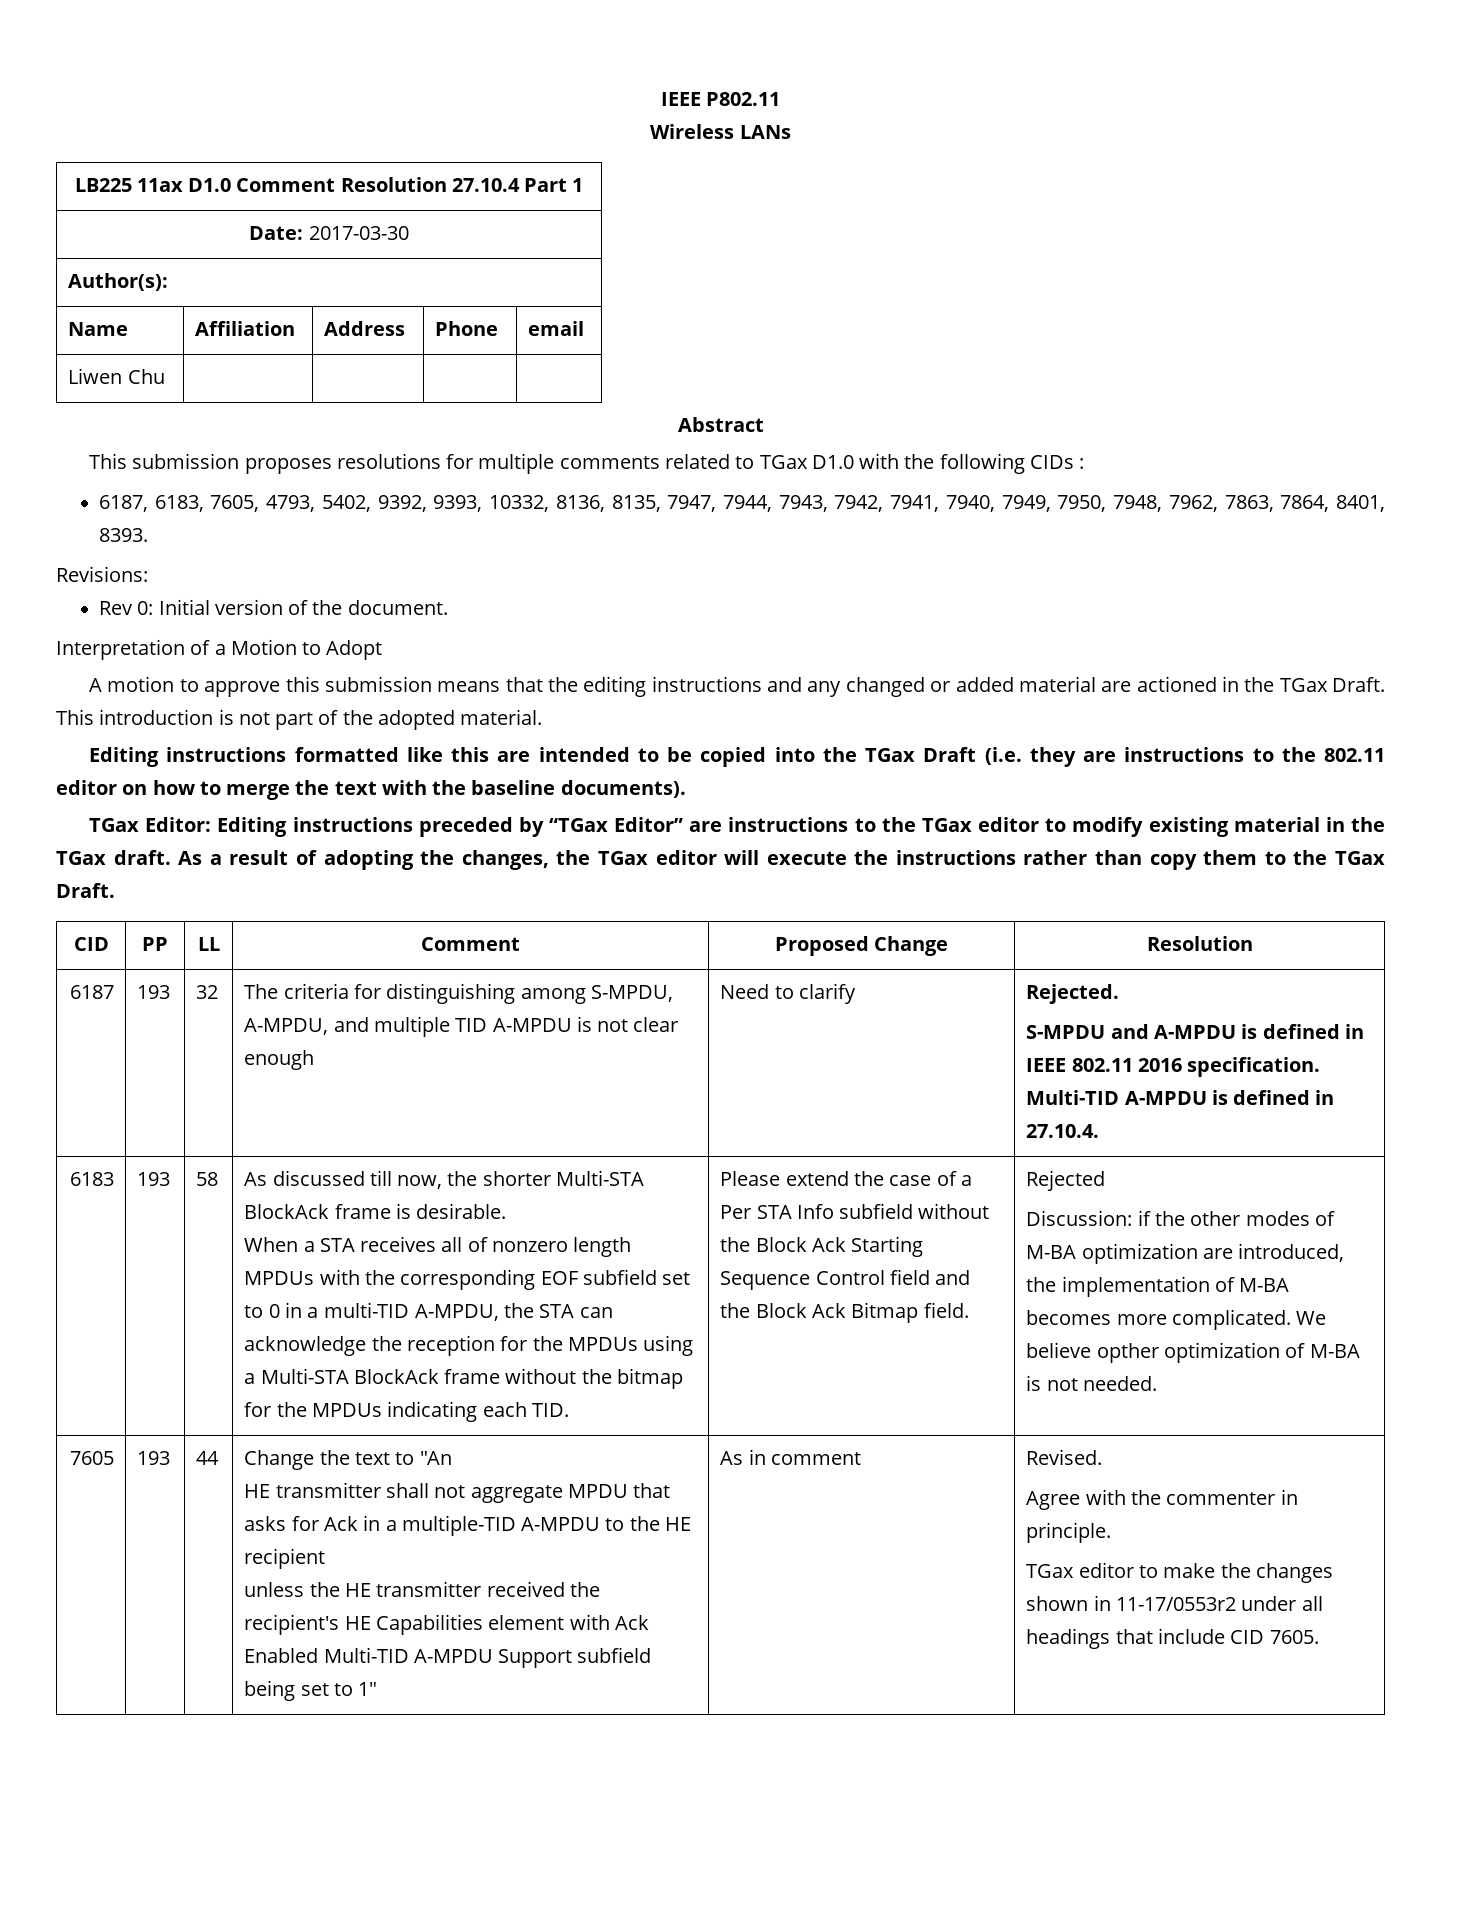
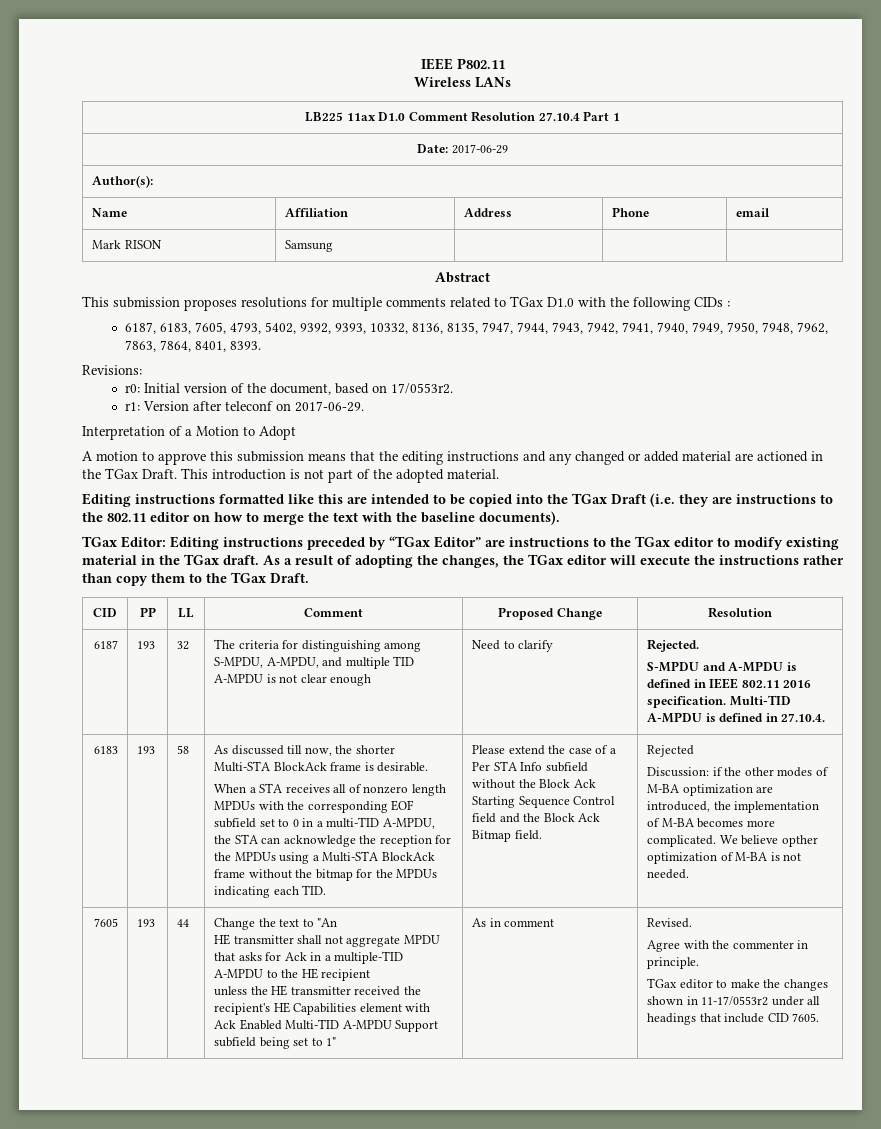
- Date: 2017-03-30
+ Date: 2017-06-29
- Liwen Chu | | | |
+ Mark RISON | Samsung | | |
- Rev 0: Initial version of the document.
+ r0: Initial version of the document, based on 17/0553r2.
+ r1: Version after teleconf on 2017-06-29.

